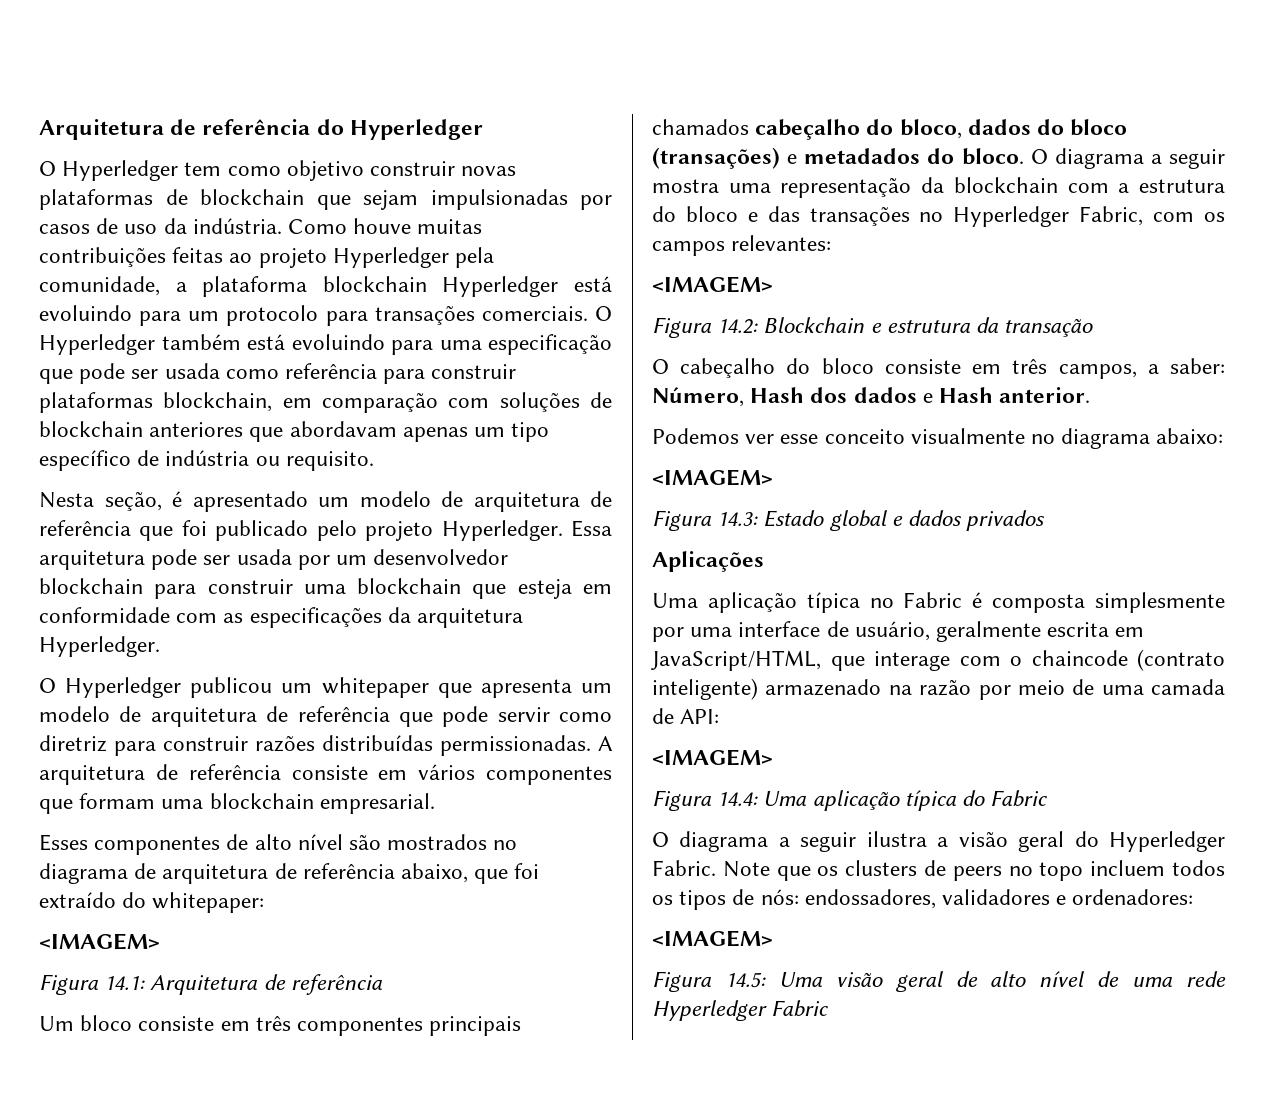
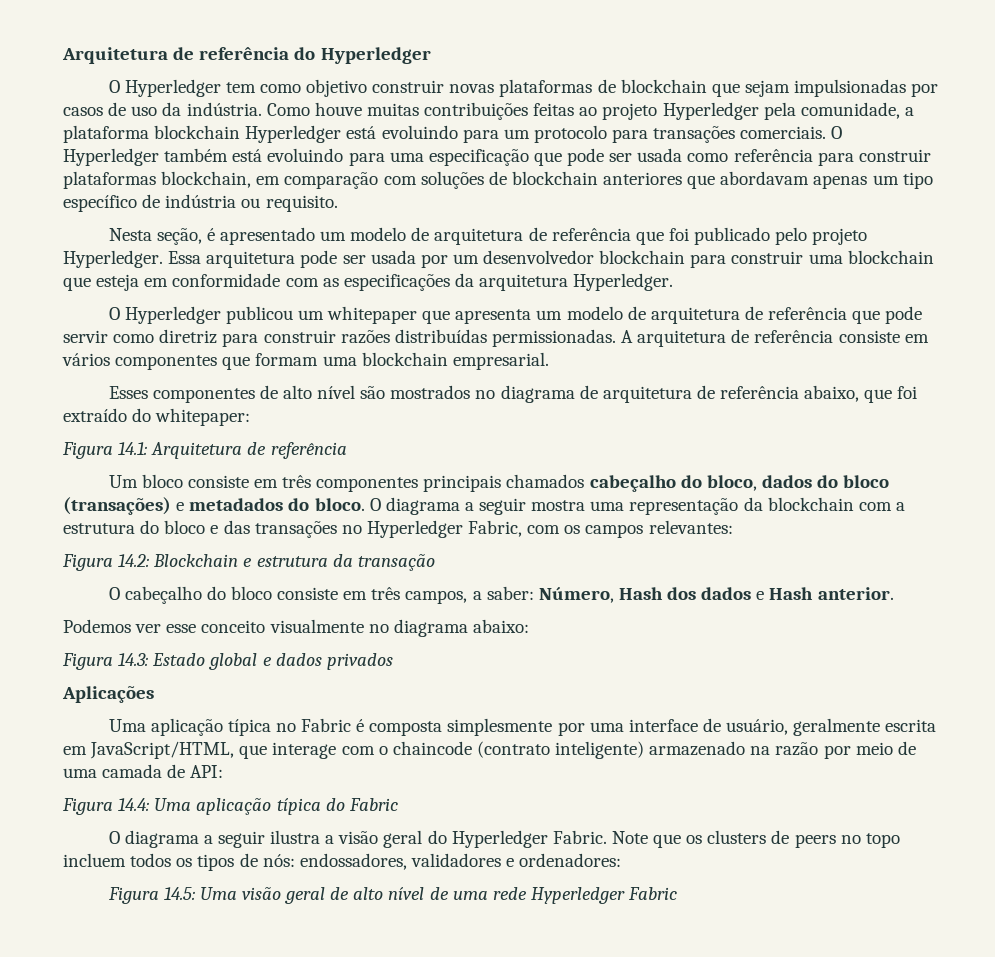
  Esses componentes de alto nível são mostrados no diagrama de arquitetura de referência abaixo, que foi extraído do whitepaper:
- <IMAGEM>
  O diagrama a seguir mostra uma representação da blockchain com a estrutura do bloco e das transações no Hyperledger Fabric, com os campos relevantes:
- <IMAGEM>
  Podemos ver esse conceito visualmente no diagrama abaixo:
- <IMAGEM>
  Uma aplicação típica no Fabric é composta simplesmente por uma interface de usuário, geralmente escrita em JavaScript/HTML, que interage com o chaincode (contrato inteligente) armazenado na razão por meio de uma camada de API:
- <IMAGEM>
  Note que os clusters de peers no topo incluem todos os tipos de nós: endossadores, validadores e ordenadores:
- <IMAGEM>

